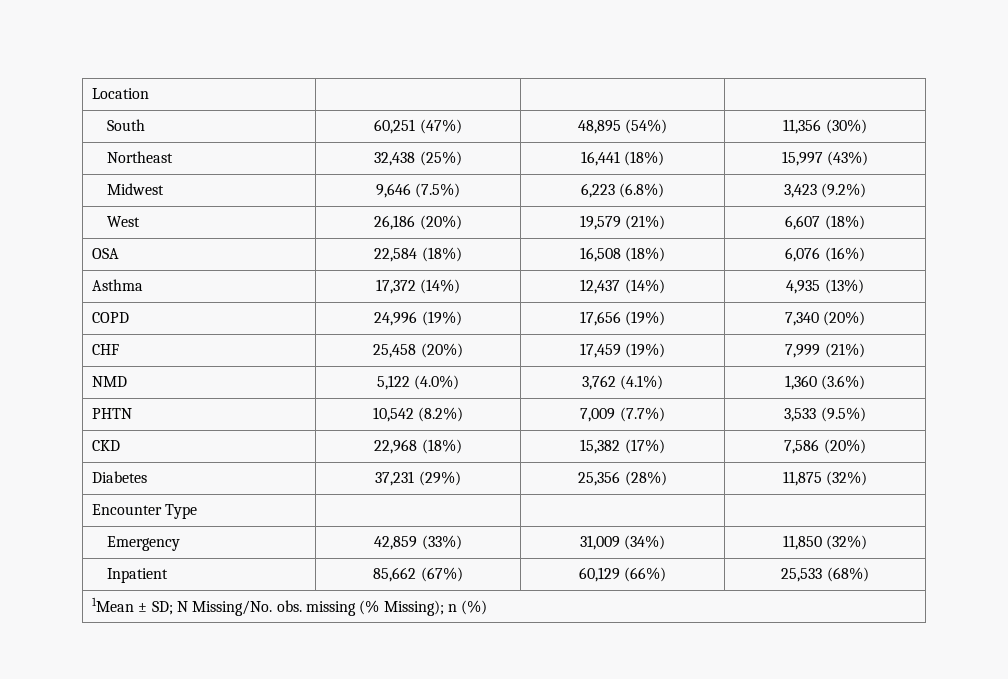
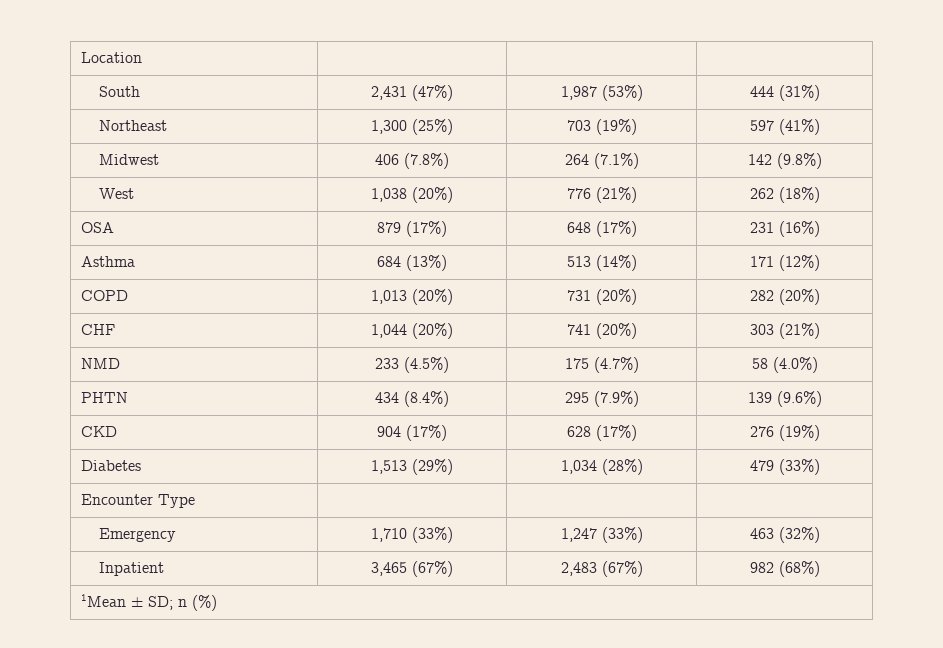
- South | 60,251 (47%) | 48,895 (54%) | 11,356 (30%)
+ South | 2,431 (47%) | 1,987 (53%) | 444 (31%)
- Northeast | 32,438 (25%) | 16,441 (18%) | 15,997 (43%)
- Midwest | 9,646 (7.5%) | 6,223 (6.8%) | 3,423 (9.2%)
+ Northeast | 1,300 (25%) | 703 (19%) | 597 (41%)
+ Midwest | 406 (7.8%) | 264 (7.1%) | 142 (9.8%)
- West | 26,186 (20%) | 19,579 (21%) | 6,607 (18%)
+ West | 1,038 (20%) | 776 (21%) | 262 (18%)
- OSA | 22,584 (18%) | 16,508 (18%) | 6,076 (16%)
- Asthma | 17,372 (14%) | 12,437 (14%) | 4,935 (13%)
- COPD | 24,996 (19%) | 17,656 (19%) | 7,340 (20%)
+ OSA | 879 (17%) | 648 (17%) | 231 (16%)
+ Asthma | 684 (13%) | 513 (14%) | 171 (12%)
+ COPD | 1,013 (20%) | 731 (20%) | 282 (20%)
- CHF | 25,458 (20%) | 17,459 (19%) | 7,999 (21%)
+ CHF | 1,044 (20%) | 741 (20%) | 303 (21%)
- NMD | 5,122 (4.0%) | 3,762 (4.1%) | 1,360 (3.6%)
- PHTN | 10,542 (8.2%) | 7,009 (7.7%) | 3,533 (9.5%)
- CKD | 22,968 (18%) | 15,382 (17%) | 7,586 (20%)
+ NMD | 233 (4.5%) | 175 (4.7%) | 58 (4.0%)
+ PHTN | 434 (8.4%) | 295 (7.9%) | 139 (9.6%)
+ CKD | 904 (17%) | 628 (17%) | 276 (19%)
- Diabetes | 37,231 (29%) | 25,356 (28%) | 11,875 (32%)
+ Diabetes | 1,513 (29%) | 1,034 (28%) | 479 (33%)
- Emergency | 42,859 (33%) | 31,009 (34%) | 11,850 (32%)
+ Emergency | 1,710 (33%) | 1,247 (33%) | 463 (32%)
- Inpatient | 85,662 (67%) | 60,129 (66%) | 25,533 (68%)
+ Inpatient | 3,465 (67%) | 2,483 (67%) | 982 (68%)
- 1Mean ± SD; N Missing/No. obs. missing (% Missing); n (%)
+ 1Mean ± SD; n (%)

